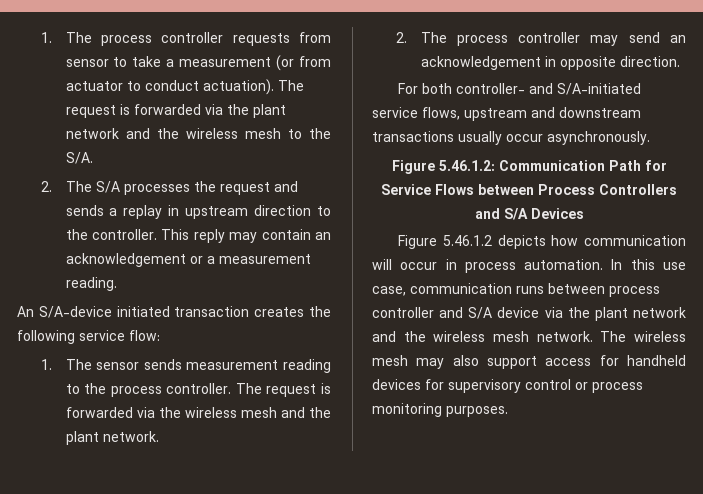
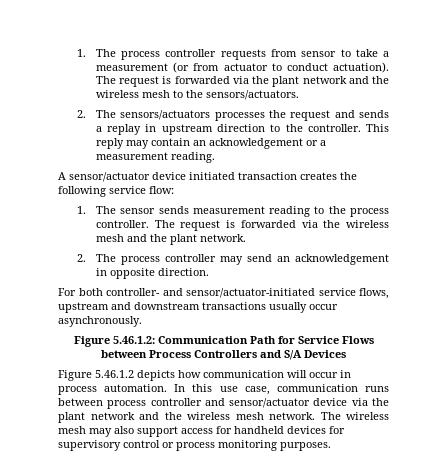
- The request is forwarded via the plant network and the wireless mesh to the S/A.
- 2. The S/A processes the request and sends a replay in upstream direction to the controller.
+ The request is forwarded via the plant network and the wireless mesh to the sensors/actuators.
+ 2. The sensors/actuators processes the request and sends a replay in upstream direction to the controller.
- An S/A-device initiated transaction creates the following service flow:
+ A sensor/actuator device initiated transaction creates the following service flow:
- For both controller- and S/A-initiated service flows, upstream and downstream transactions usually occur asynchronously.
+ For both controller- and sensor/actuator-initiated service flows, upstream and downstream transactions usually occur asynchronously.
- In this use case, communication runs between process controller and S/A device via the plant network and the wireless mesh network.
+ In this use case, communication runs between process controller and sensor/actuator device via the plant network and the wireless mesh network.

